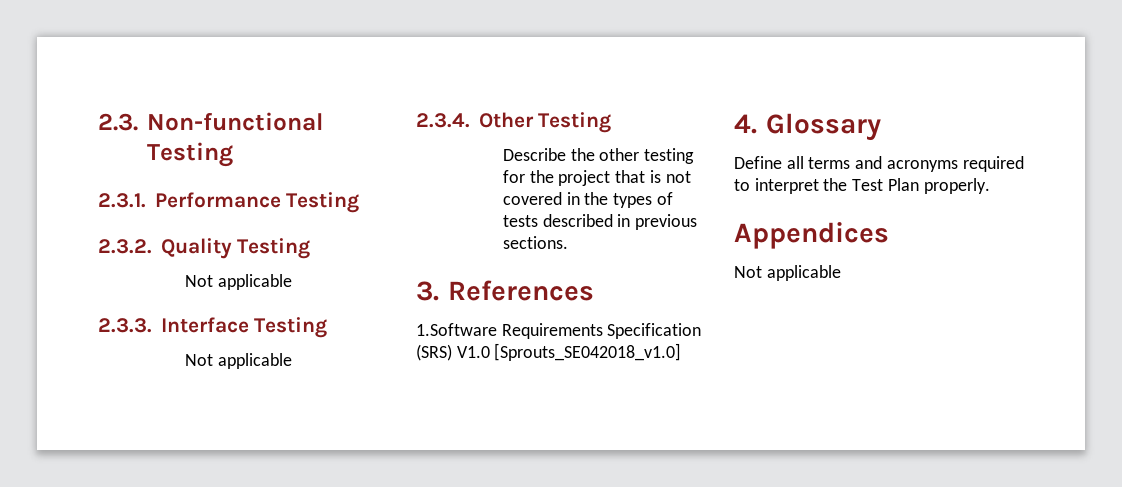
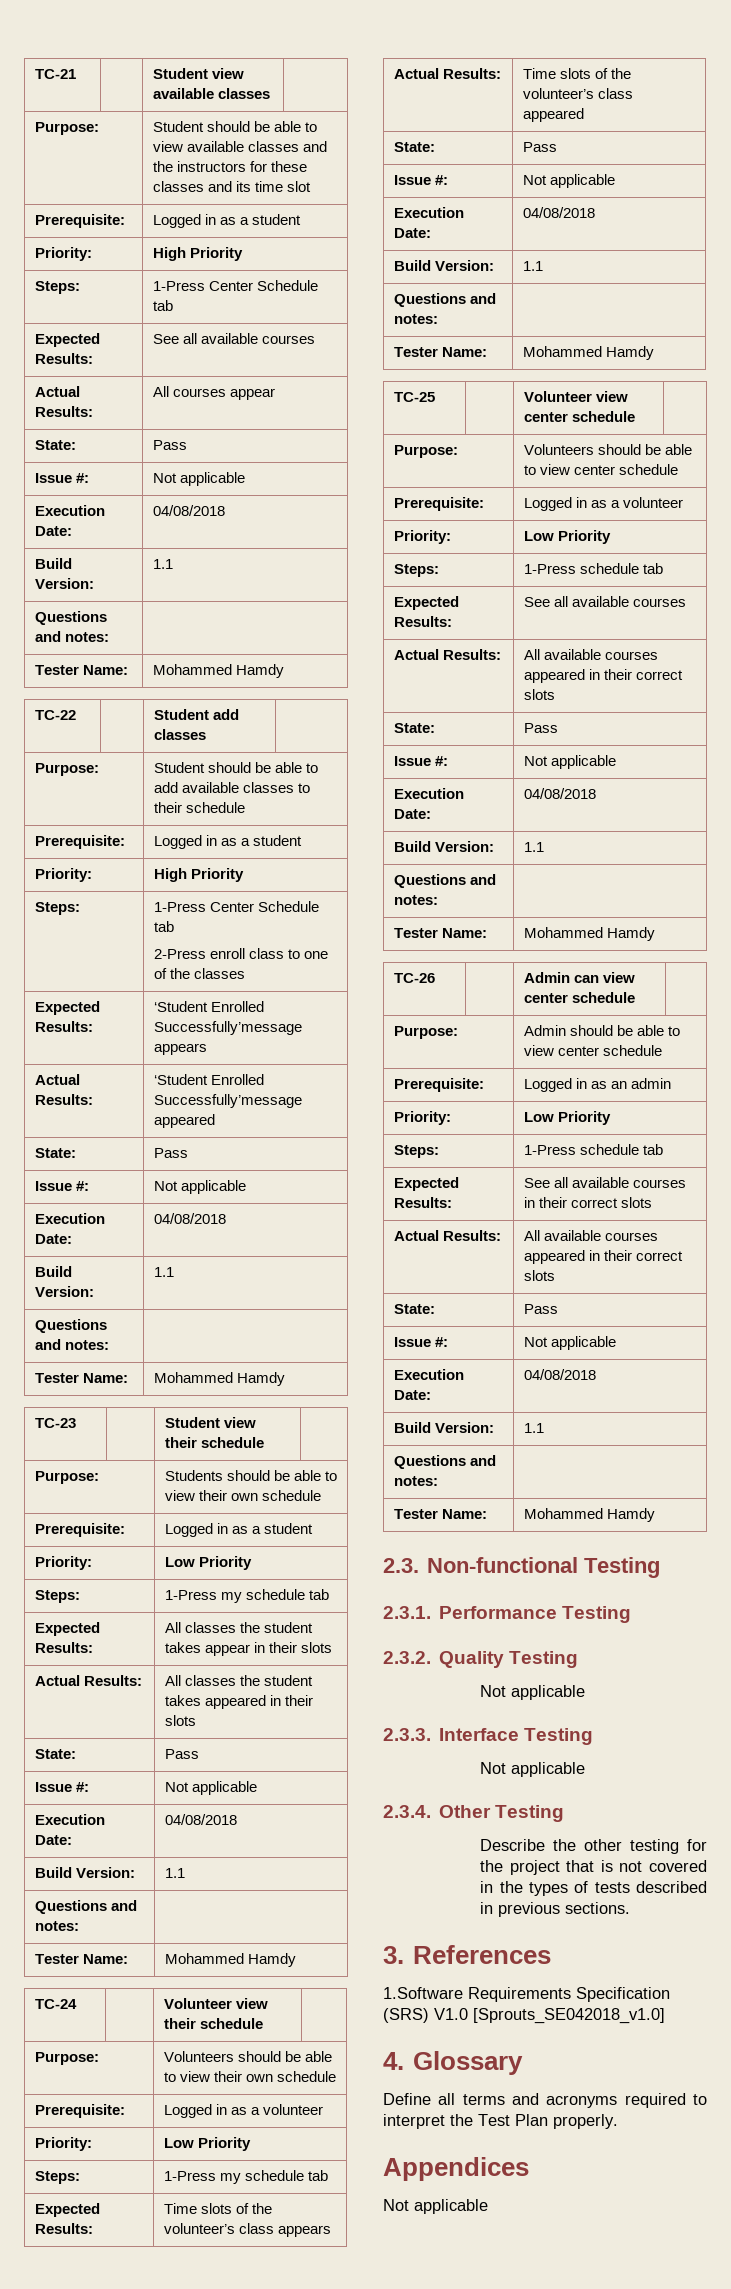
+ TC-21 | | Student view available classes |
+ Purpose: | Student should be able to view available classes and the instructors for these classes and its time slot
+ Prerequisite: | Logged in as a student
+ Priority: | High Priority
+ Steps: | 1-Press Center Schedule tab
+ Expected Results: | See all available courses
+ Actual Results: | All courses appear
+ State: | Pass
+ Issue #: | Not applicable
+ Execution Date: | 04/08/2018
+ Build Version: | 1.1
+ Questions and notes: |
+ Tester Name: | Mohammed Hamdy
+ TC-22 | | Student add classes |
+ Purpose: | Student should be able to add available classes to their schedule
+ Prerequisite: | Logged in as a student
+ Priority: | High Priority
+ Steps: | 1-Press Center Schedule tab
+ 2-Press enroll class to one of the classes
+ Expected Results: | ‘Student Enrolled Successfully’message appears
+ Actual Results: | ‘Student Enrolled Successfully’message appeared
+ State: | Pass
+ Issue #: | Not applicable
+ Execution Date: | 04/08/2018
+ Build Version: | 1.1
+ Questions and notes: |
+ Tester Name: | Mohammed Hamdy
+ TC-23 | | Student view their schedule |
+ Purpose: | Students should be able to view their own schedule
+ Prerequisite: | Logged in as a student
+ Priority: | Low Priority
+ Steps: | 1-Press my schedule tab
+ Expected Results: | All classes the student takes appear in their slots
+ Actual Results: | All classes the student takes appeared in their slots
+ State: | Pass
+ Issue #: | Not applicable
+ Execution Date: | 04/08/2018
+ Build Version: | 1.1
+ Questions and notes: |
+ Tester Name: | Mohammed Hamdy
+ TC-24 | | Volunteer view their schedule |
+ Purpose: | Volunteers should be able to view their own schedule
+ Prerequisite: | Logged in as a volunteer
+ Priority: | Low Priority
+ Steps: | 1-Press my schedule tab
+ Expected Results: | Time slots of the volunteer’s class appears
+ Actual Results: | Time slots of the volunteer’s class appeared
+ State: | Pass
+ Issue #: | Not applicable
+ Execution Date: | 04/08/2018
+ Build Version: | 1.1
+ Questions and notes: |
+ Tester Name: | Mohammed Hamdy
+ TC-25 | | Volunteer view center schedule |
+ Purpose: | Volunteers should be able to view center schedule
+ Prerequisite: | Logged in as a volunteer
+ Priority: | Low Priority
+ Steps: | 1-Press schedule tab
+ Expected Results: | See all available courses
+ Actual Results: | All available courses appeared in their correct slots
+ State: | Pass
+ Issue #: | Not applicable
+ Execution Date: | 04/08/2018
+ Build Version: | 1.1
+ Questions and notes: |
+ Tester Name: | Mohammed Hamdy
+ TC-26 | | Admin can view center schedule |
+ Purpose: | Admin should be able to view center schedule
+ Prerequisite: | Logged in as an admin
+ Priority: | Low Priority
+ Steps: | 1-Press schedule tab
+ Expected Results: | See all available courses in their correct slots
+ Actual Results: | All available courses appeared in their correct slots
+ State: | Pass
+ Issue #: | Not applicable
+ Execution Date: | 04/08/2018
+ Build Version: | 1.1
+ Questions and notes: |
+ Tester Name: | Mohammed Hamdy

